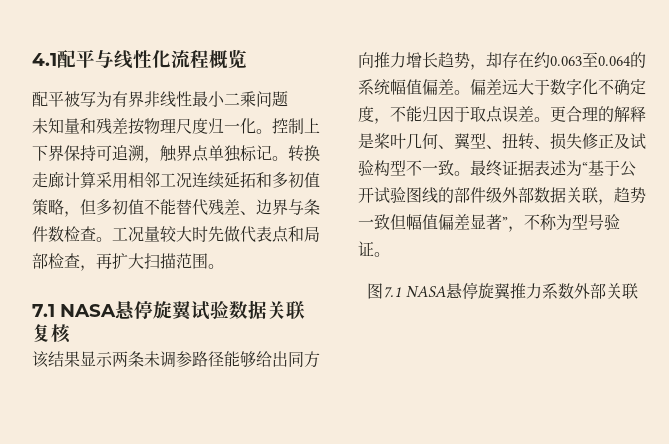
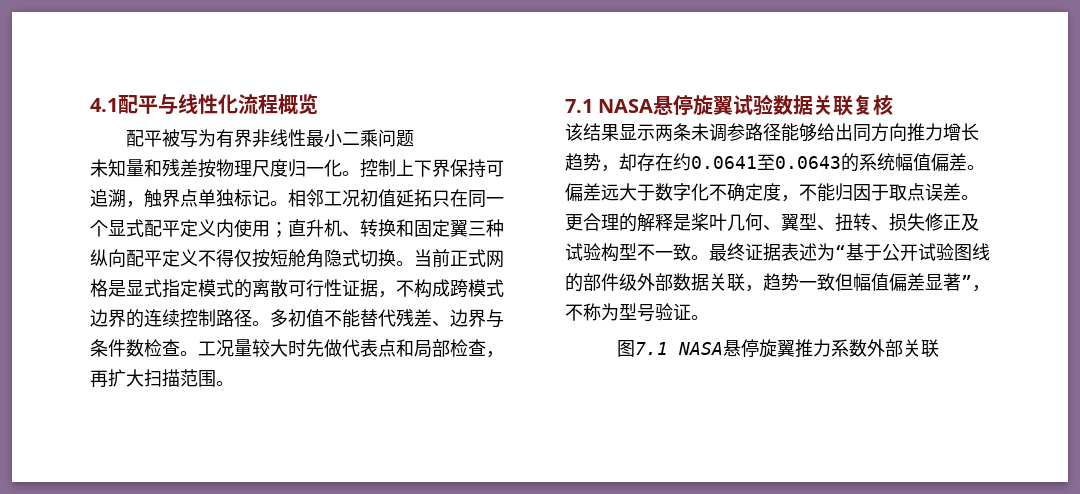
- 转换走廊计算采用相邻工况连续延拓和多初值策略，但多初值不能替代残差、边界与条件数检查。
+ 相邻工况初值延拓只在同一个显式配平定义内使用；直升机、转换和固定翼三种纵向配平定义不得仅按短舱角隐式切换。当前正式网格是显式指定模式的离散可行性证据，不构成跨模式边界的连续控制路径。多初值不能替代残差、边界与条件数检查。
- 该结果显示两条未调参路径能够给出同方向推力增长趋势，却存在约0.063至0.064的系统幅值偏差。
+ 该结果显示两条未调参路径能够给出同方向推力增长趋势，却存在约0.0641至0.0643的系统幅值偏差。

